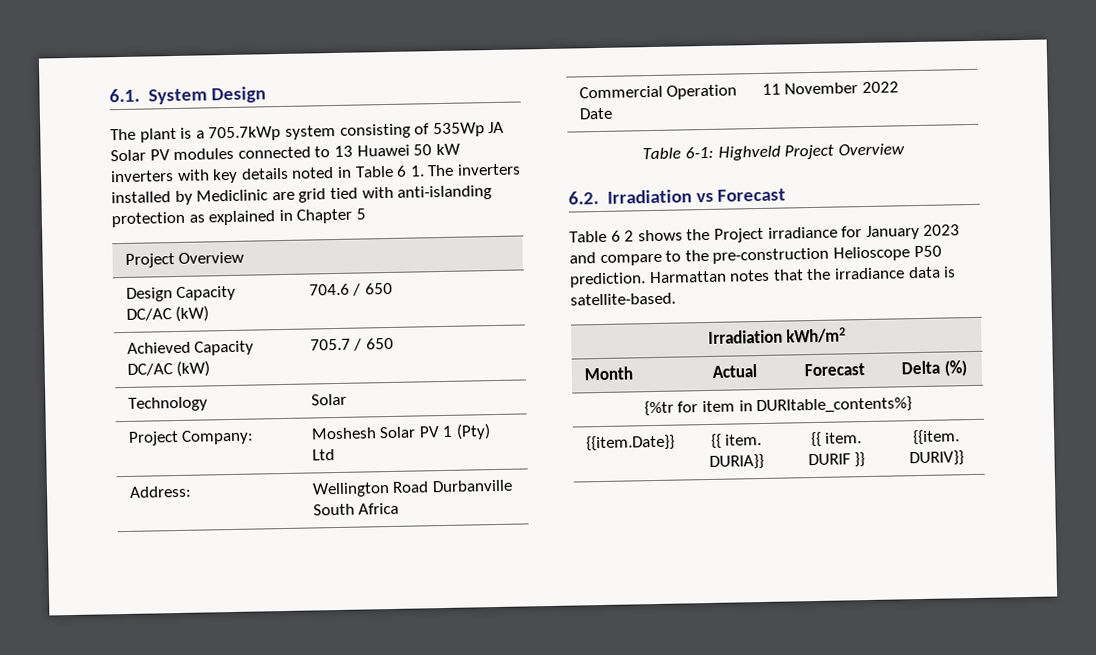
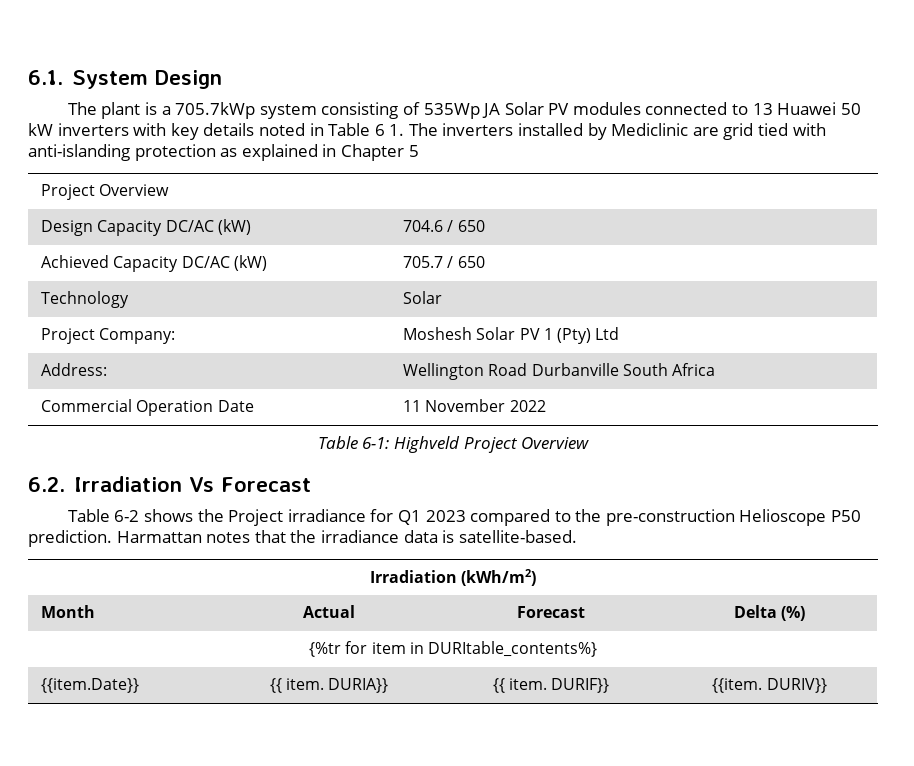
- 6.2. Irradiation vs Forecast
+ 6.2. Irradiation Vs Forecast
- Table 6 2 shows the Project irradiance for January 2023 and compare to the pre-construction Helioscope P50 prediction.
+ Table 6-2 shows the Project irradiance for Q1 2023 compared to the pre-construction Helioscope P50 prediction.
- Irradiation kWh/m2
+ Irradiation (kWh/m2)
- {{item.Date}} | {{ item. DURIA}} | {{ item. DURIF }} | {{item. DURIV}}
+ {{item.Date}} | {{ item. DURIA}} | {{ item. DURIF}} | {{item. DURIV}}

